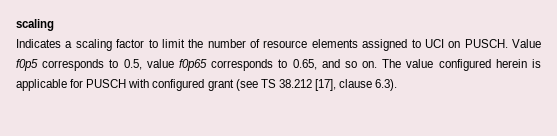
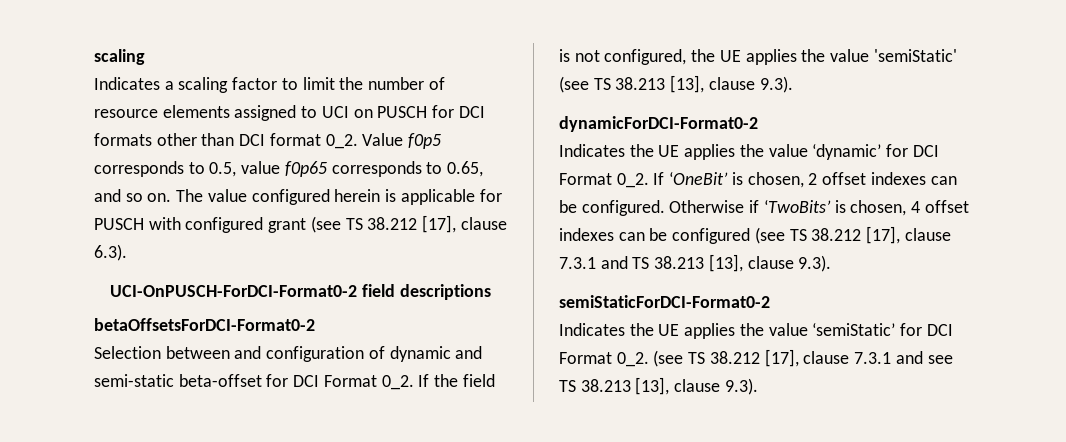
- Indicates a scaling factor to limit the number of resource elements assigned to UCI on PUSCH.
+ Indicates a scaling factor to limit the number of resource elements assigned to UCI on PUSCH for DCI formats other than DCI format 0_2.
+ UCI-OnPUSCH-ForDCI-Format0-2 field descriptions
+ betaOffsetsForDCI-Format0-2
+ Selection between and configuration of dynamic and semi-static beta-offset for DCI Format 0_2. If the field is not configured, the UE applies the value 'semiStatic' (see TS 38.213 [13], clause 9.3).
+ dynamicForDCI-Format0-2
+ Indicates the UE applies the value ‘dynamic’ for DCI Format 0_2. If ‘OneBit’ is chosen, 2 offset indexes can be configured. Otherwise if ‘TwoBits’ is chosen, 4 offset indexes can be configured (see TS 38.212 [17], clause 7.3.1 and TS 38.213 [13], clause 9.3).
+ semiStaticForDCI-Format0-2
+ Indicates the UE applies the value ‘semiStatic’ for DCI Format 0_2. (see TS 38.212 [17], clause 7.3.1 and see TS 38.213 [13], clause 9.3).

